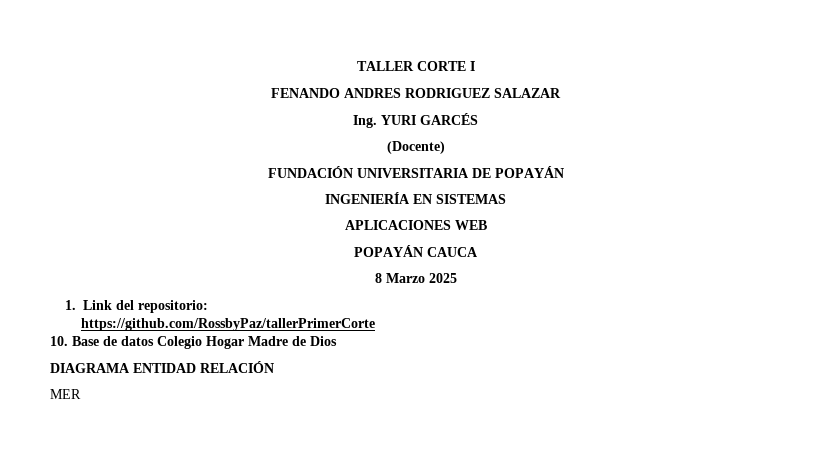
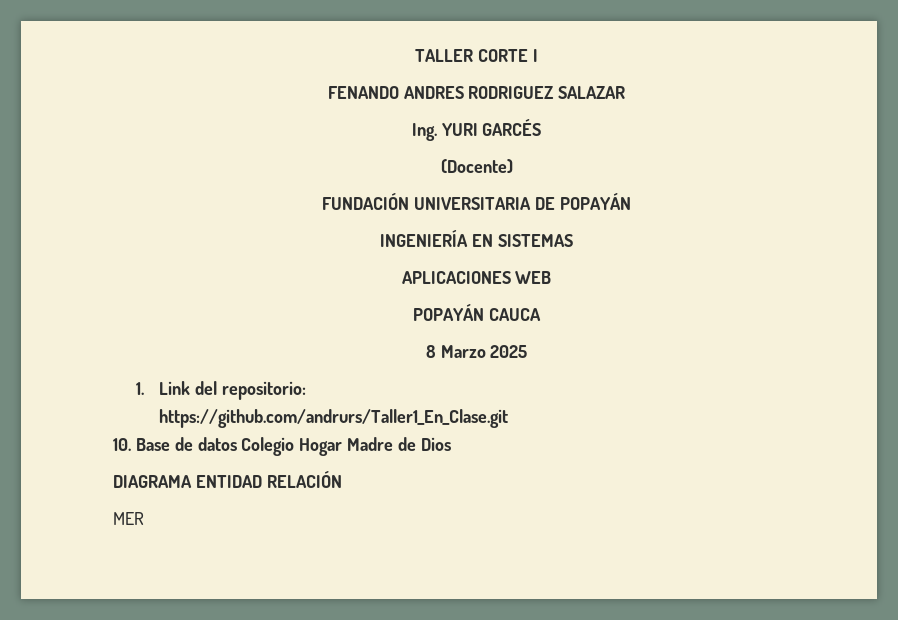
- https://github.com/RossbyPaz/tallerPrimerCorte
+ https://github.com/andrurs/Taller1_En_Clase.git

